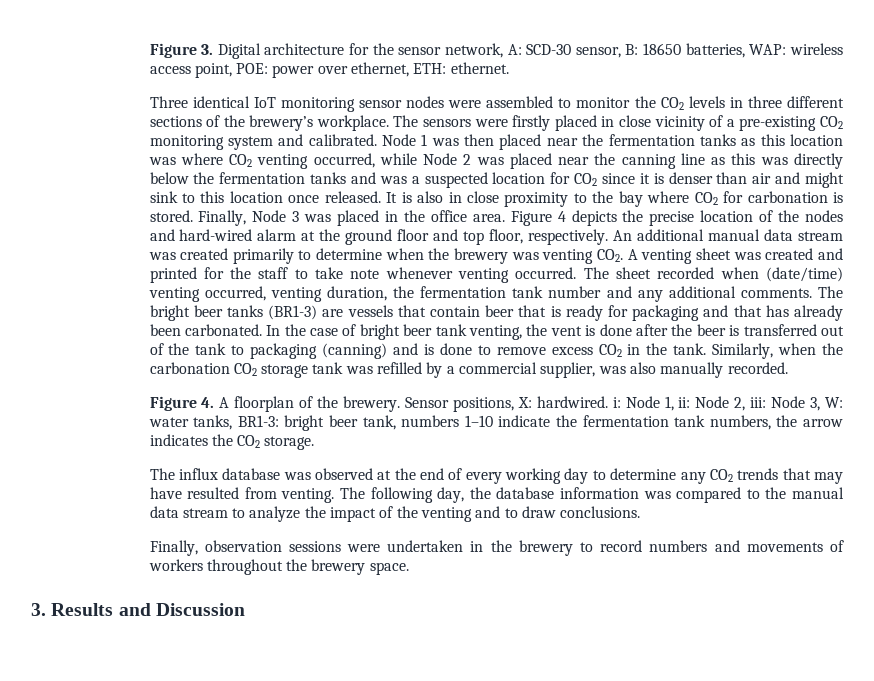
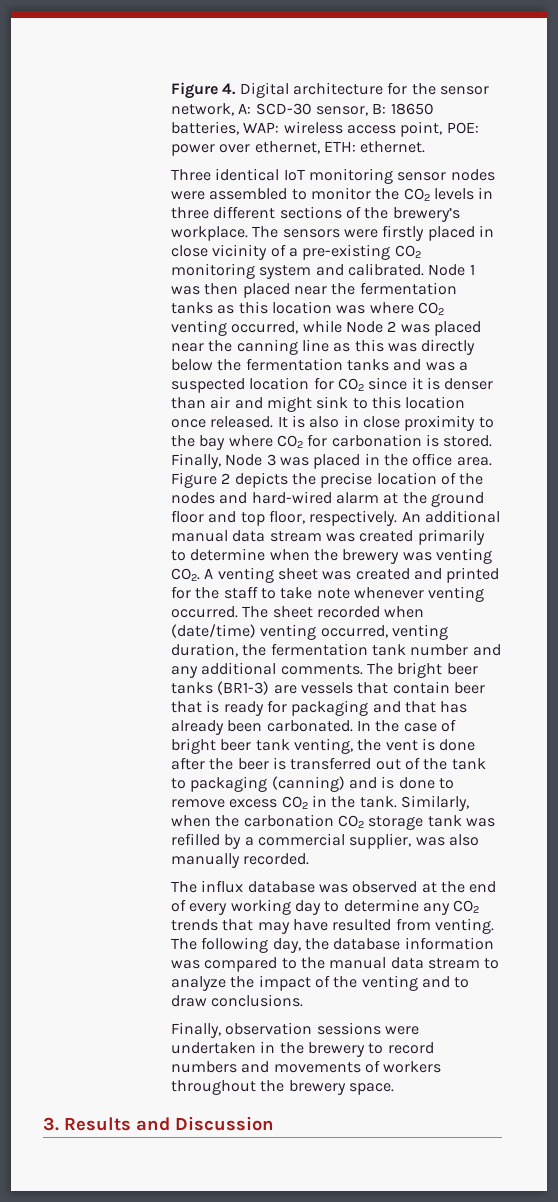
- Figure 3. Digital architecture for the sensor network, A: SCD-30 sensor, B: 18650 batteries, WAP: wireless access point, POE: power over ethernet, ETH: ethernet.
+ Figure 4. Digital architecture for the sensor network, A: SCD-30 sensor, B: 18650 batteries, WAP: wireless access point, POE: power over ethernet, ETH: ethernet.
- Figure 4 depicts the precise location of the nodes and hard-wired alarm at the ground floor and top floor, respectively.
+ Figure 2 depicts the precise location of the nodes and hard-wired alarm at the ground floor and top floor, respectively.
- Figure 4. A floorplan of the brewery. Sensor positions, X: hardwired. i: Node 1, ii: Node 2, iii: Node 3, W: water tanks, BR1-3: bright beer tank, numbers 1–10 indicate the fermentation tank numbers, the arrow indicates the CO2 storage.

